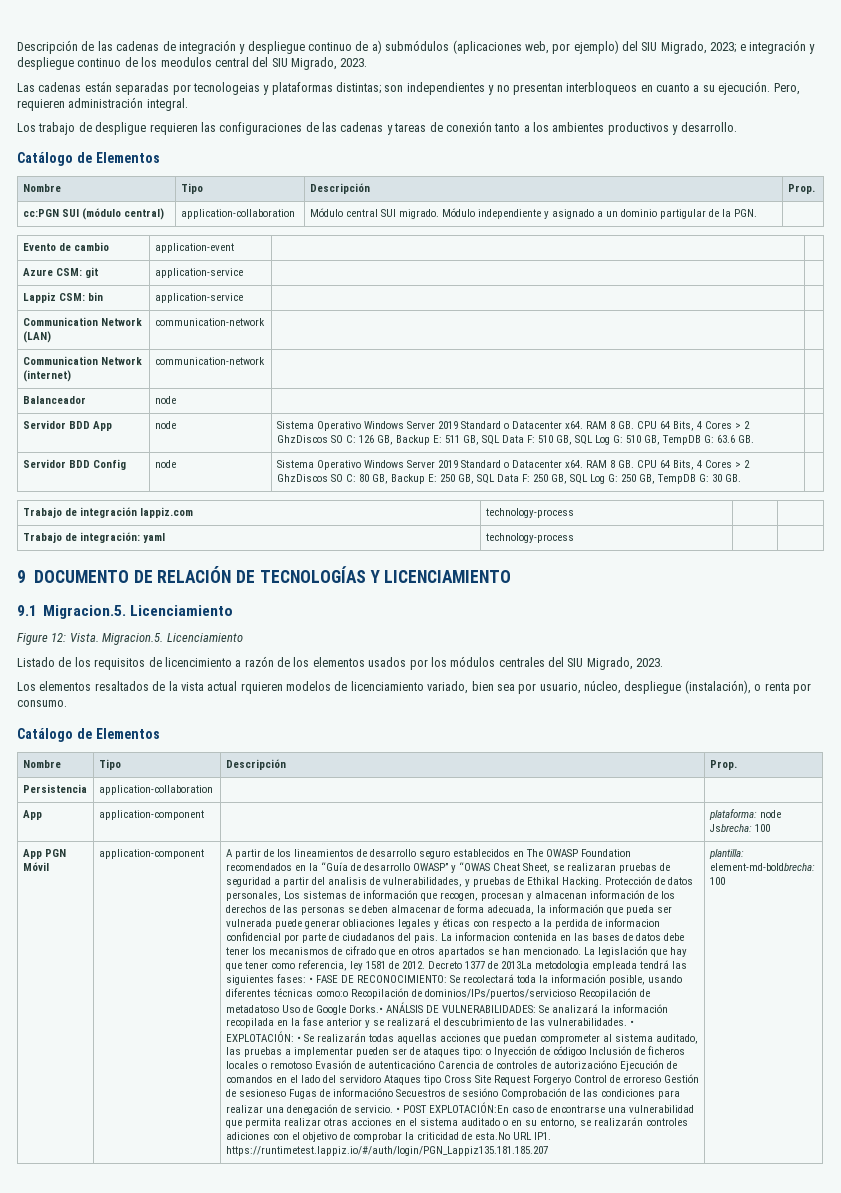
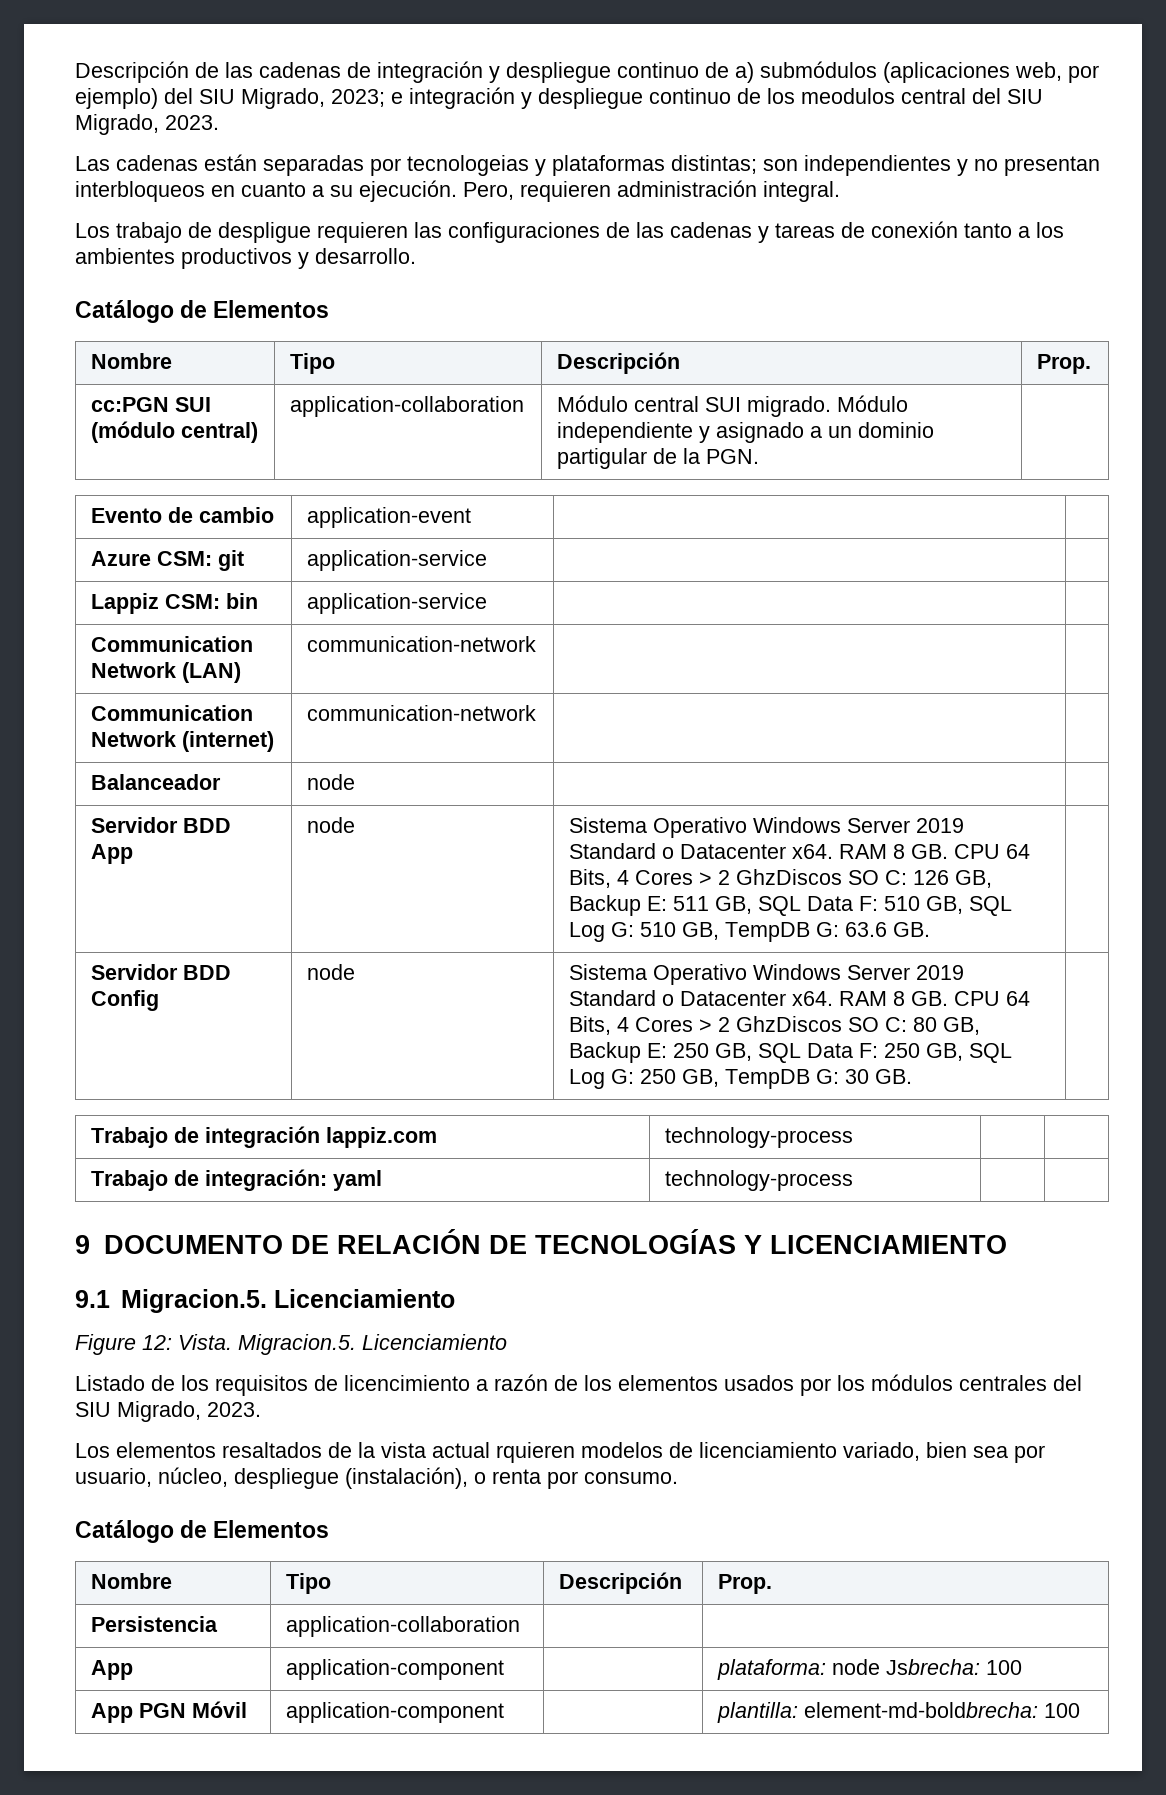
- A partir de los lineamientos de desarrollo seguro establecidos en The OWASP Foundation recomendados en la “Guía de desarrollo OWASP” y “OWAS Cheat Sheet, se realizaran pruebas de seguridad a partir del analisis de vulnerabilidades, y pruebas de Ethikal Hacking. Protección de datos personales, Los sistemas de información que recogen, procesan y almacenan información de los derechos de las personas se deben almacenar de forma adecuada, la información que pueda ser vulnerada puede generar obliaciones legales y éticas con respecto a la perdida de informacion confidencial por parte de ciudadanos del pais. La informacion contenida en las bases de datos debe tener los mecanismos de cifrado que en otros apartados se han mencionado. La legislación que hay que tener como referencia, ley 1581 de 2012. Decreto 1377 de 2013La metodologia empleada tendrá las siguientes fases: • FASE DE RECONOCIMIENTO: Se recolectará toda la información posible, usando diferentes técnicas como:o Recopilación de dominios/IPs/puertos/servicioso Recopilación de metadatoso Uso de Google Dorks.• ANÁLSIS DE VULNERABILIDADES: Se analizará la información recopilada en la fase anterior y se realizará el descubrimiento de las vulnerabilidades. • EXPLOTACIÓN: • Se realizarán todas aquellas acciones que puedan comprometer al sistema auditado, las pruebas a implementar pueden ser de ataques tipo: o Inyección de códigoo Inclusión de ficheros locales o remotoso Evasión de autenticacióno Carencia de controles de autorizacióno Ejecución de comandos en el lado del servidoro Ataques tipo Cross Site Request Forgeryo Control de erroreso Gestión de sesioneso Fugas de informacióno Secuestros de sesióno Comprobación de las condiciones para realizar una denegación de servicio. • POST EXPLOTACIÓN:En caso de encontrarse una vulnerabilidad que permita realizar otras acciones en el sistema auditado o en su entorno, se realizarán controles adiciones con el objetivo de comprobar la criticidad de esta.No URL IP1. https://runtimetest.lappiz.io/#/auth/login/PGN_Lappiz135.181.185.207

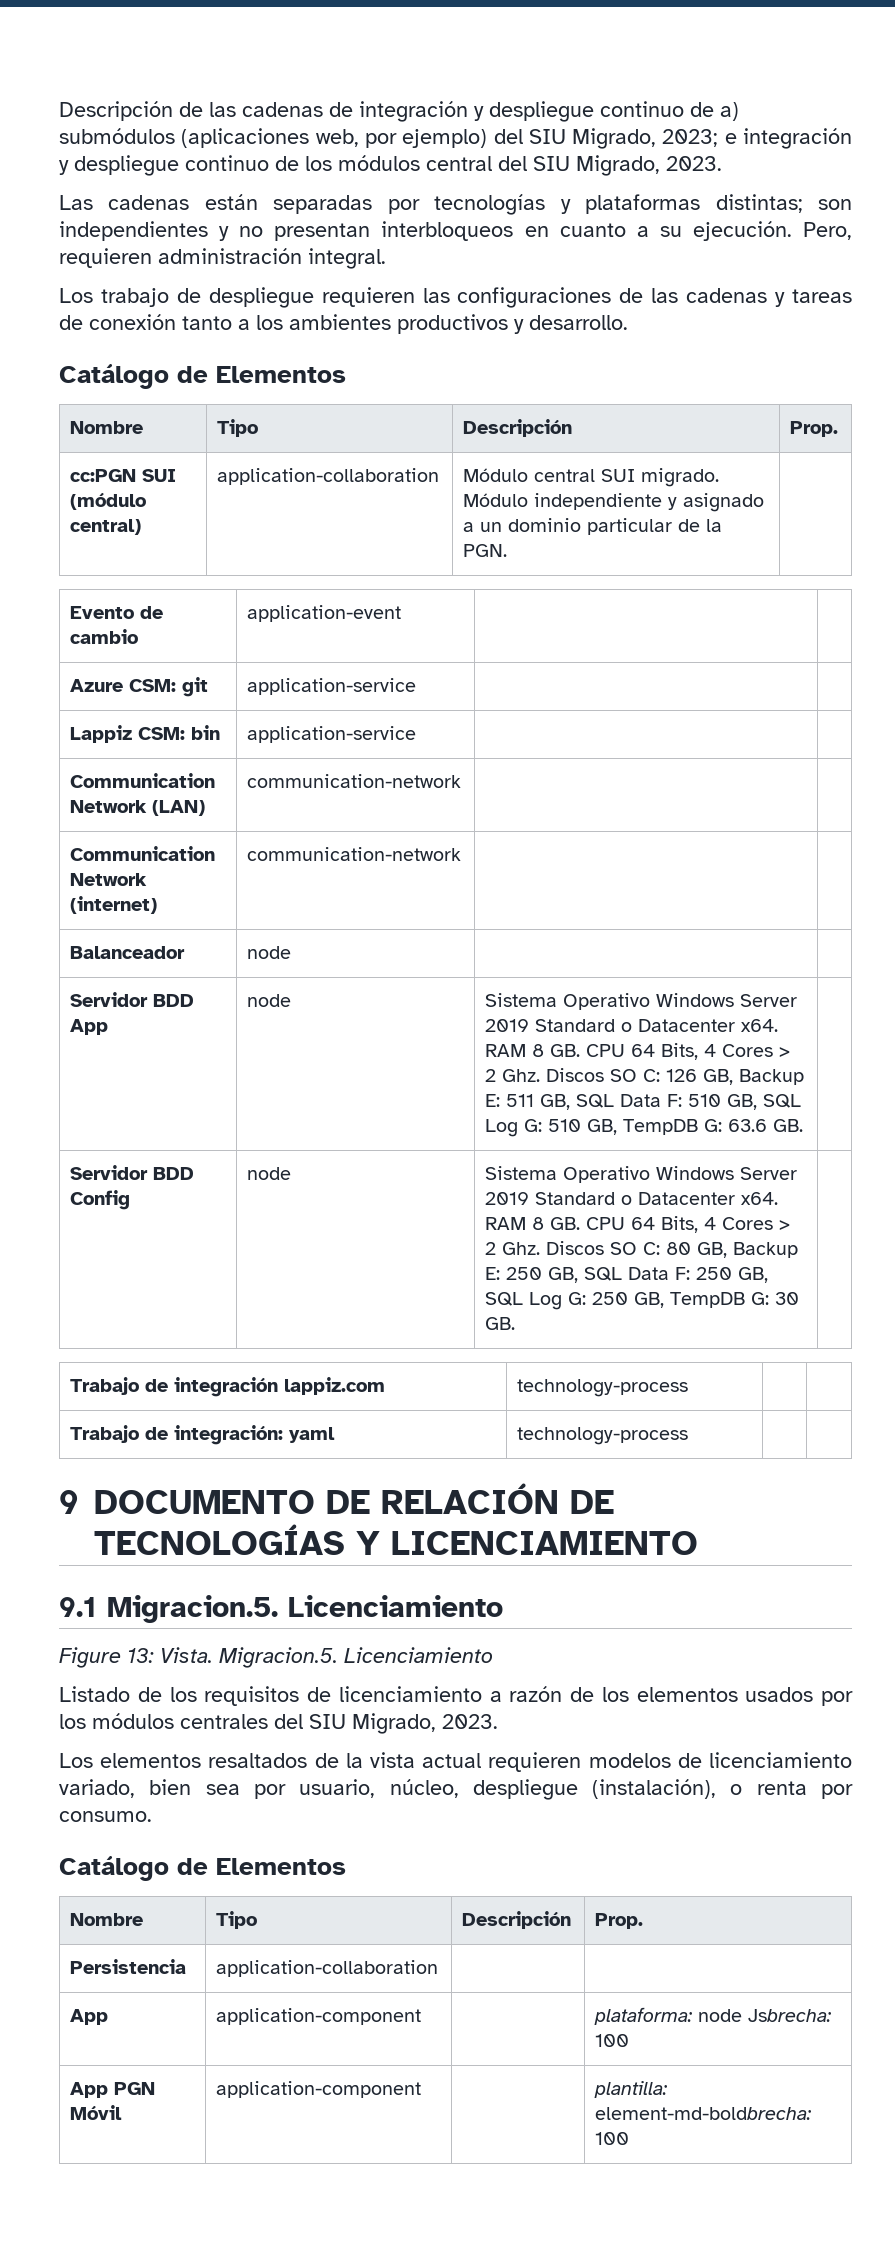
- Descripción de las cadenas de integración y despliegue continuo de a) submódulos (aplicaciones web, por ejemplo) del SIU Migrado, 2023; e integración y despliegue continuo de los meodulos central del SIU Migrado, 2023.
+ Descripción de las cadenas de integración y despliegue continuo de a) submódulos (aplicaciones web, por ejemplo) del SIU Migrado, 2023; e integración y despliegue continuo de los módulos central del SIU Migrado, 2023.
- Las cadenas están separadas por tecnologeias y plataformas distintas; son independientes y no presentan interbloqueos en cuanto a su ejecución.
+ Las cadenas están separadas por tecnologías y plataformas distintas; son independientes y no presentan interbloqueos en cuanto a su ejecución.
- Los trabajo de despligue requieren las configuraciones de las cadenas y tareas de conexión tanto a los ambientes productivos y desarrollo.
+ Los trabajo de despliegue requieren las configuraciones de las cadenas y tareas de conexión tanto a los ambientes productivos y desarrollo.
- cc:PGN SUI (módulo central) | application-collaboration | Módulo central SUI migrado. Módulo independiente y asignado a un dominio partigular de la PGN. |
+ cc:PGN SUI (módulo central) | application-collaboration | Módulo central SUI migrado. Módulo independiente y asignado a un dominio particular de la PGN. |
- RAM 8 GB. CPU 64 Bits, 4 Cores > 2 GhzDiscos SO C: 126 GB, Backup E: 511 GB, SQL Data F: 510 GB, SQL Log G: 510 GB, TempDB G: 63.6 GB.
+ RAM 8 GB. CPU 64 Bits, 4 Cores > 2 Ghz. Discos SO C: 126 GB, Backup E: 511 GB, SQL Data F: 510 GB, SQL Log G: 510 GB, TempDB G: 63.6 GB.
- RAM 8 GB. CPU 64 Bits, 4 Cores > 2 GhzDiscos SO C: 80 GB, Backup E: 250 GB, SQL Data F: 250 GB, SQL Log G: 250 GB, TempDB G: 30 GB.
+ RAM 8 GB. CPU 64 Bits, 4 Cores > 2 Ghz. Discos SO C: 80 GB, Backup E: 250 GB, SQL Data F: 250 GB, SQL Log G: 250 GB, TempDB G: 30 GB.
- Figure 12: Vista.
+ Figure 13: Vista.
- Listado de los requisitos de licencimiento a razón de los elementos usados por los módulos centrales del SIU Migrado, 2023.
+ Listado de los requisitos de licenciamiento a razón de los elementos usados por los módulos centrales del SIU Migrado, 2023.
- Los elementos resaltados de la vista actual rquieren modelos de licenciamiento variado, bien sea por usuario, núcleo, despliegue (instalación), o renta por consumo.
+ Los elementos resaltados de la vista actual requieren modelos de licenciamiento variado, bien sea por usuario, núcleo, despliegue (instalación), o renta por consumo.

